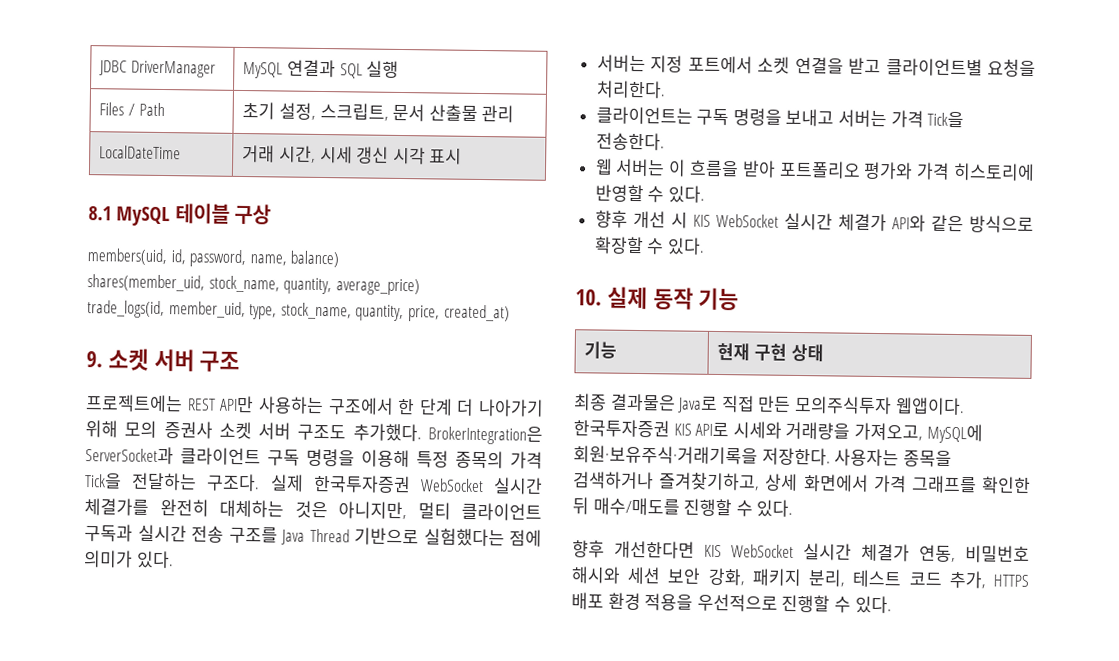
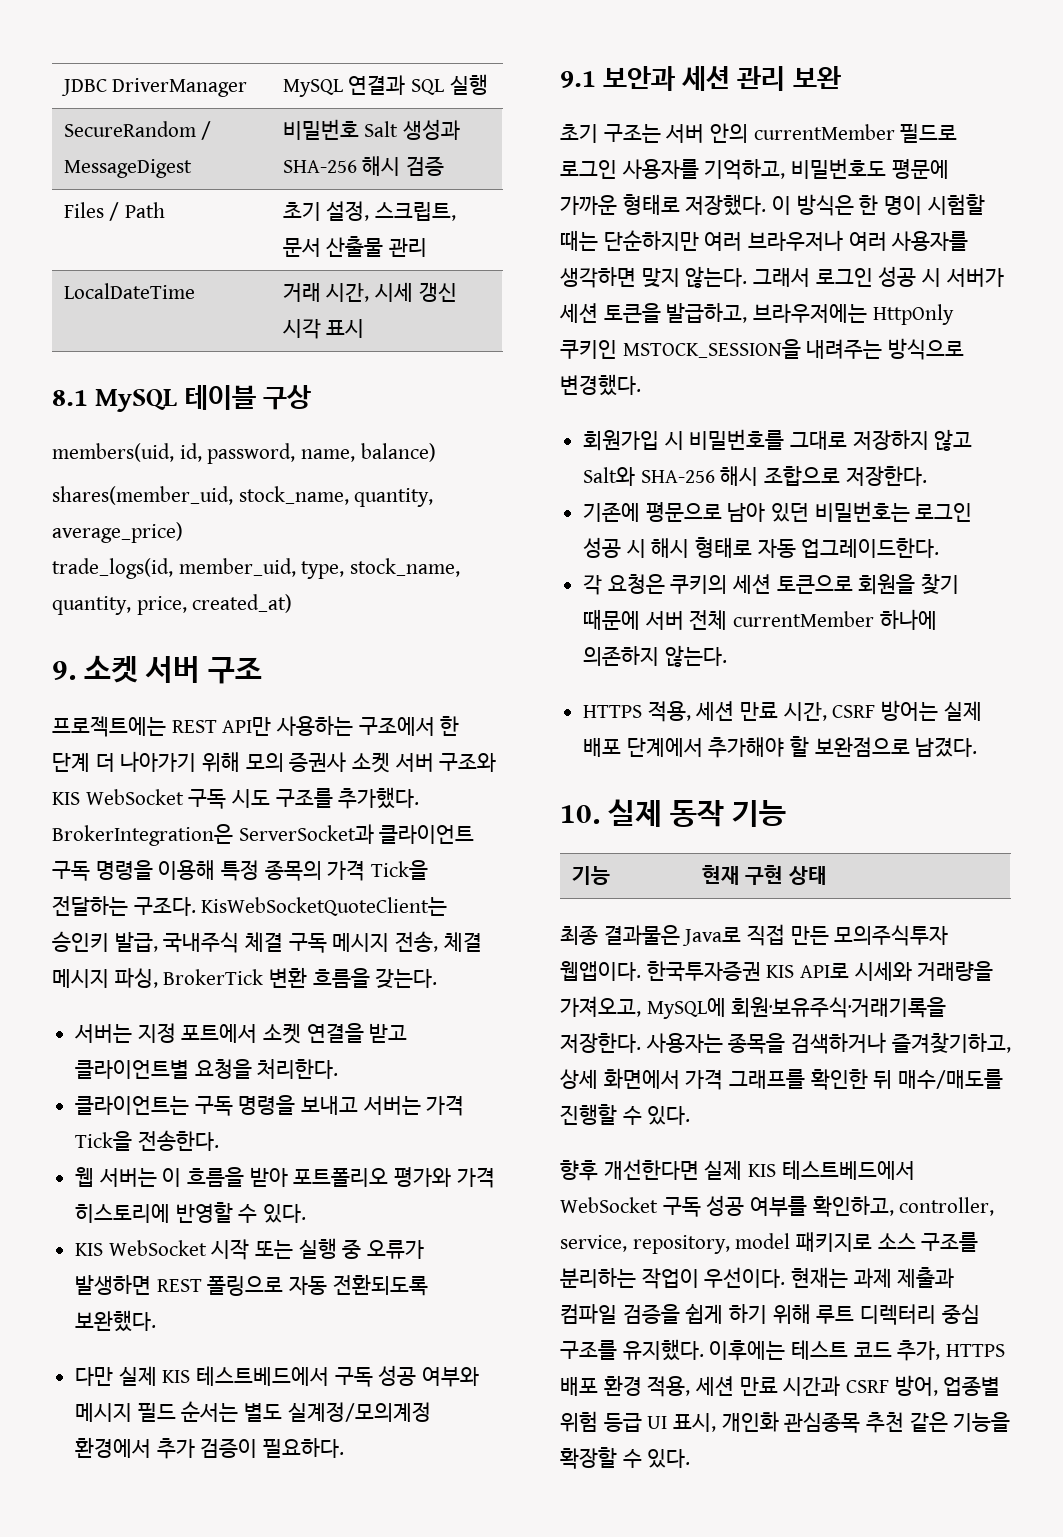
+ SecureRandom / MessageDigest | 비밀번호 Salt 생성과 SHA-256 해시 검증
- 프로젝트에는 REST API만 사용하는 구조에서 한 단계 더 나아가기 위해 모의 증권사 소켓 서버 구조도 추가했다.
+ 프로젝트에는 REST API만 사용하는 구조에서 한 단계 더 나아가기 위해 모의 증권사 소켓 서버 구조와 KIS WebSocket 구독 시도 구조를 추가했다.
- 실제 한국투자증권 WebSocket 실시간 체결가를 완전히 대체하는 것은 아니지만, 멀티 클라이언트 구독과 실시간 전송 구조를 Java Thread 기반으로 실험했다는 점에 의미가 있다.
+ KisWebSocketQuoteClient는 승인키 발급, 국내주식 체결 구독 메시지 전송, 체결 메시지 파싱, BrokerTick 변환 흐름을 갖는다.
- 향후 개선 시 KIS WebSocket 실시간 체결가 API와 같은 방식으로 확장할 수 있다.
+ KIS WebSocket 시작 또는 실행 중 오류가 발생하면 REST 폴링으로 자동 전환되도록 보완했다.
+ 다만 실제 KIS 테스트베드에서 구독 성공 여부와 메시지 필드 순서는 별도 실계정/모의계정 환경에서 추가 검증이 필요하다.
+ 9.1 보안과 세션 관리 보완
+ 초기 구조는 서버 안의 currentMember 필드로 로그인 사용자를 기억하고, 비밀번호도 평문에 가까운 형태로 저장했다. 이 방식은 한 명이 시험할 때는 단순하지만 여러 브라우저나 여러 사용자를 생각하면 맞지 않는다. 그래서 로그인 성공 시 서버가 세션 토큰을 발급하고, 브라우저에는 HttpOnly 쿠키인 MSTOCK_SESSION을 내려주는 방식으로 변경했다.
+ 회원가입 시 비밀번호를 그대로 저장하지 않고 Salt와 SHA-256 해시 조합으로 저장한다.
+ 기존에 평문으로 남아 있던 비밀번호는 로그인 성공 시 해시 형태로 자동 업그레이드한다.
+ 각 요청은 쿠키의 세션 토큰으로 회원을 찾기 때문에 서버 전체 currentMember 하나에 의존하지 않는다.
+ HTTPS 적용, 세션 만료 시간, CSRF 방어는 실제 배포 단계에서 추가해야 할 보완점으로 남겼다.
- 향후 개선한다면 KIS WebSocket 실시간 체결가 연동, 비밀번호 해시와 세션 보안 강화, 패키지 분리, 테스트 코드 추가, HTTPS 배포 환경 적용을 우선적으로 진행할 수 있다.
+ 향후 개선한다면 실제 KIS 테스트베드에서 WebSocket 구독 성공 여부를 확인하고, controller, service, repository, model 패키지로 소스 구조를 분리하는 작업이 우선이다. 현재는 과제 제출과 컴파일 검증을 쉽게 하기 위해 루트 디렉터리 중심 구조를 유지했다. 이후에는 테스트 코드 추가, HTTPS 배포 환경 적용, 세션 만료 시간과 CSRF 방어, 업종별 위험 등급 UI 표시, 개인화 관심종목 추천 같은 기능을 확장할 수 있다.

